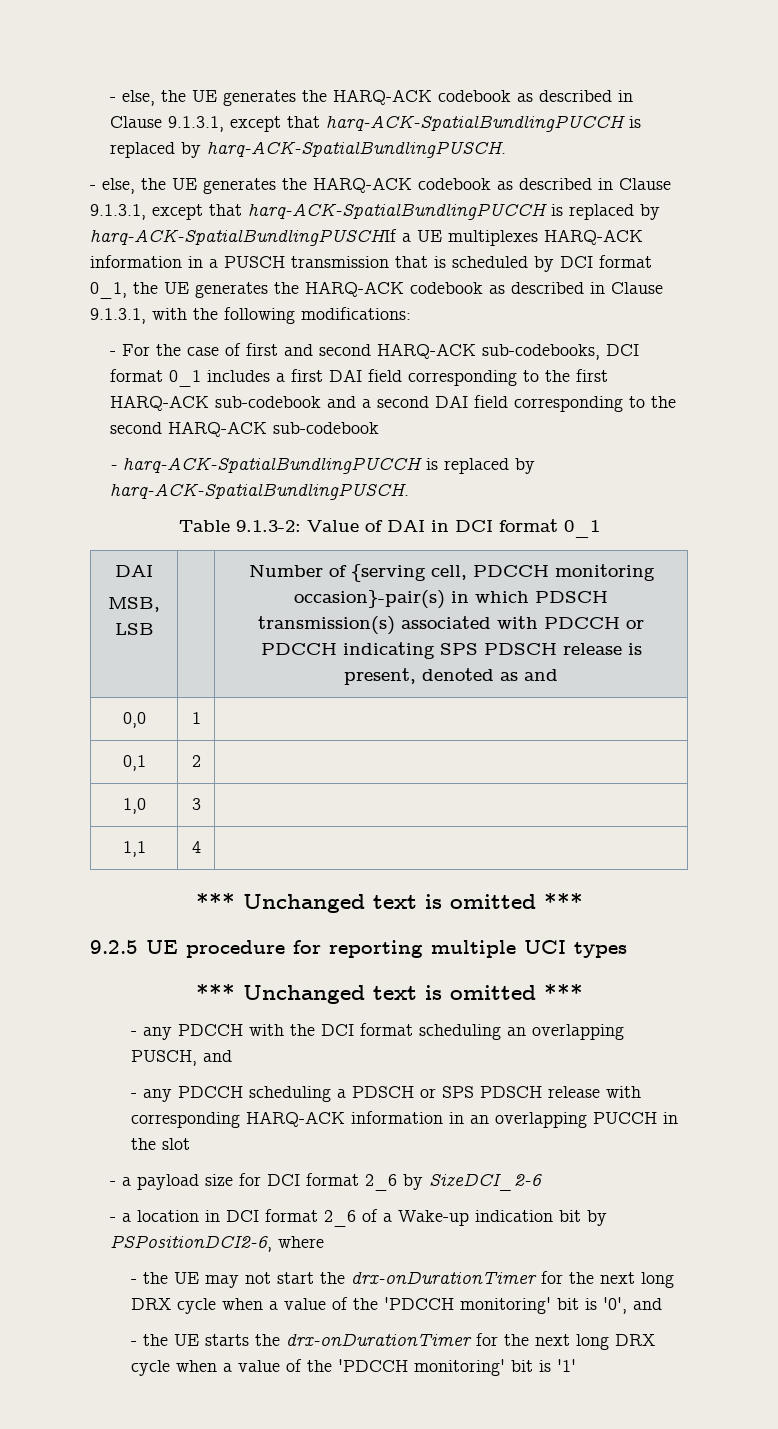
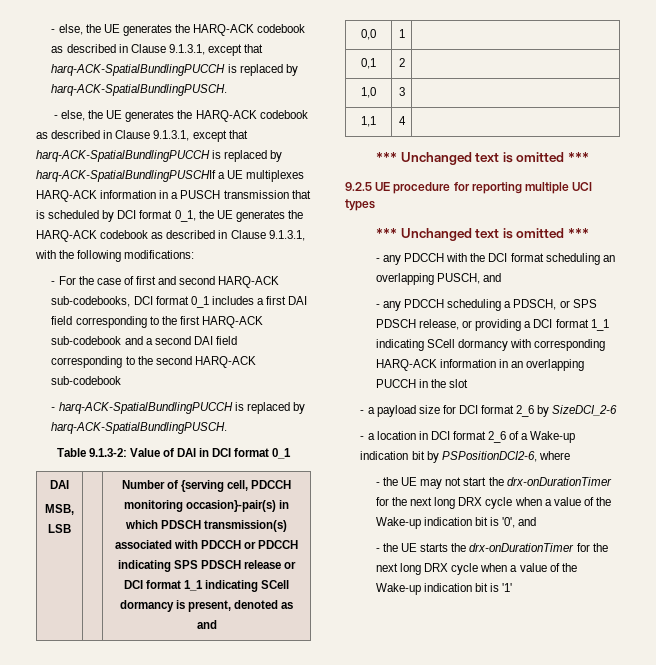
  Table 9.1.3-2: Value of DAI in DCI format 0_1
  DAI
- MSB, LSB | | Number of {serving cell, PDCCH monitoring occasion}-pair(s) in which PDSCH transmission(s) associated with PDCCH or PDCCH indicating SPS PDSCH release is present, denoted as and
+ MSB, LSB | | Number of {serving cell, PDCCH monitoring occasion}-pair(s) in which PDSCH transmission(s) associated with PDCCH or PDCCH indicating SPS PDSCH release or DCI format 1_1 indicating SCell dormancy is present, denoted as and
- - any PDCCH scheduling a PDSCH or SPS PDSCH release with corresponding HARQ-ACK information in an overlapping PUCCH in the slot
+ - any PDCCH scheduling a PDSCH, or SPS PDSCH release, or providing a DCI format 1_1 indicating SCell dormancy with corresponding HARQ-ACK information in an overlapping PUCCH in the slot
- - the UE may not start the drx-onDurationTimer for the next long DRX cycle when a value of the 'PDCCH monitoring' bit is '0', and
+ - the UE may not start the drx-onDurationTimer for the next long DRX cycle when a value of the Wake-up indication bit is '0', and
- - the UE starts the drx-onDurationTimer for the next long DRX cycle when a value of the 'PDCCH monitoring' bit is '1'
+ - the UE starts the drx-onDurationTimer for the next long DRX cycle when a value of the Wake-up indication bit is '1'

